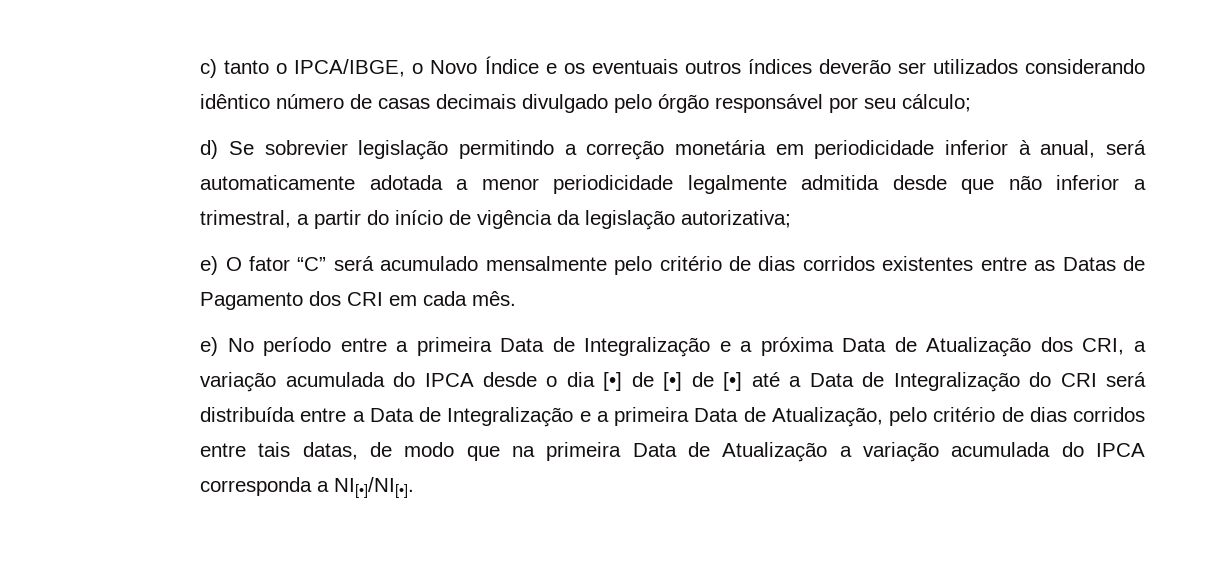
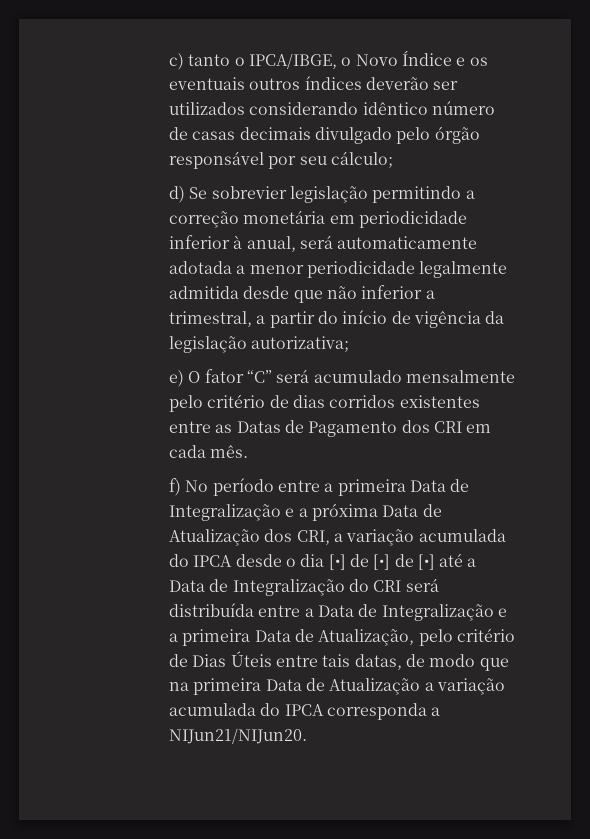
- e) No período entre a primeira Data de Integralização e a próxima Data de Atualização dos CRI, a variação acumulada do IPCA desde o dia [•] de [•] de [•] até a Data de Integralização do CRI será distribuída entre a Data de Integralização e a primeira Data de Atualização, pelo critério de dias corridos entre tais datas, de modo que na primeira Data de Atualização a variação acumulada do IPCA corresponda a NI[•]/NI[•].
+ f) No período entre a primeira Data de Integralização e a próxima Data de Atualização dos CRI, a variação acumulada do IPCA desde o dia [•] de [•] de [•] até a Data de Integralização do CRI será distribuída entre a Data de Integralização e a primeira Data de Atualização, pelo critério de Dias Úteis entre tais datas, de modo que na primeira Data de Atualização a variação acumulada do IPCA corresponda a NIJun21/NIJun20.

